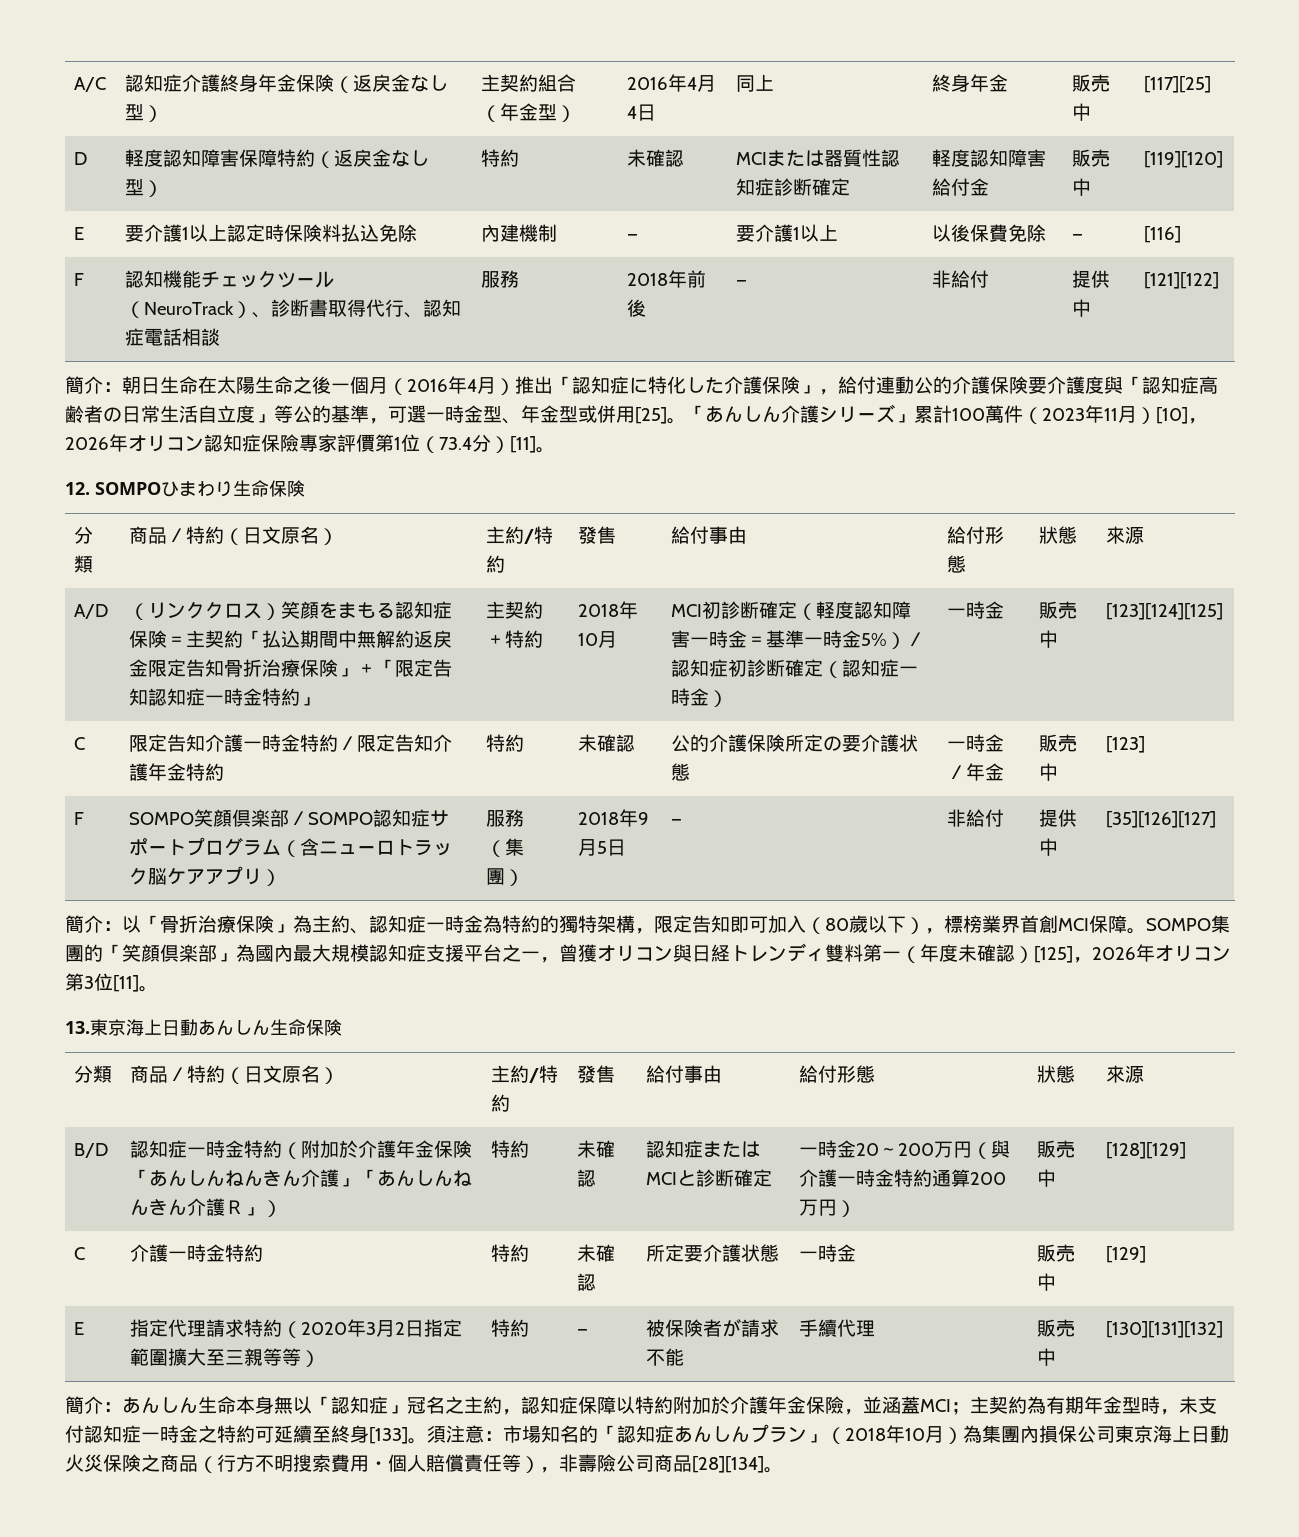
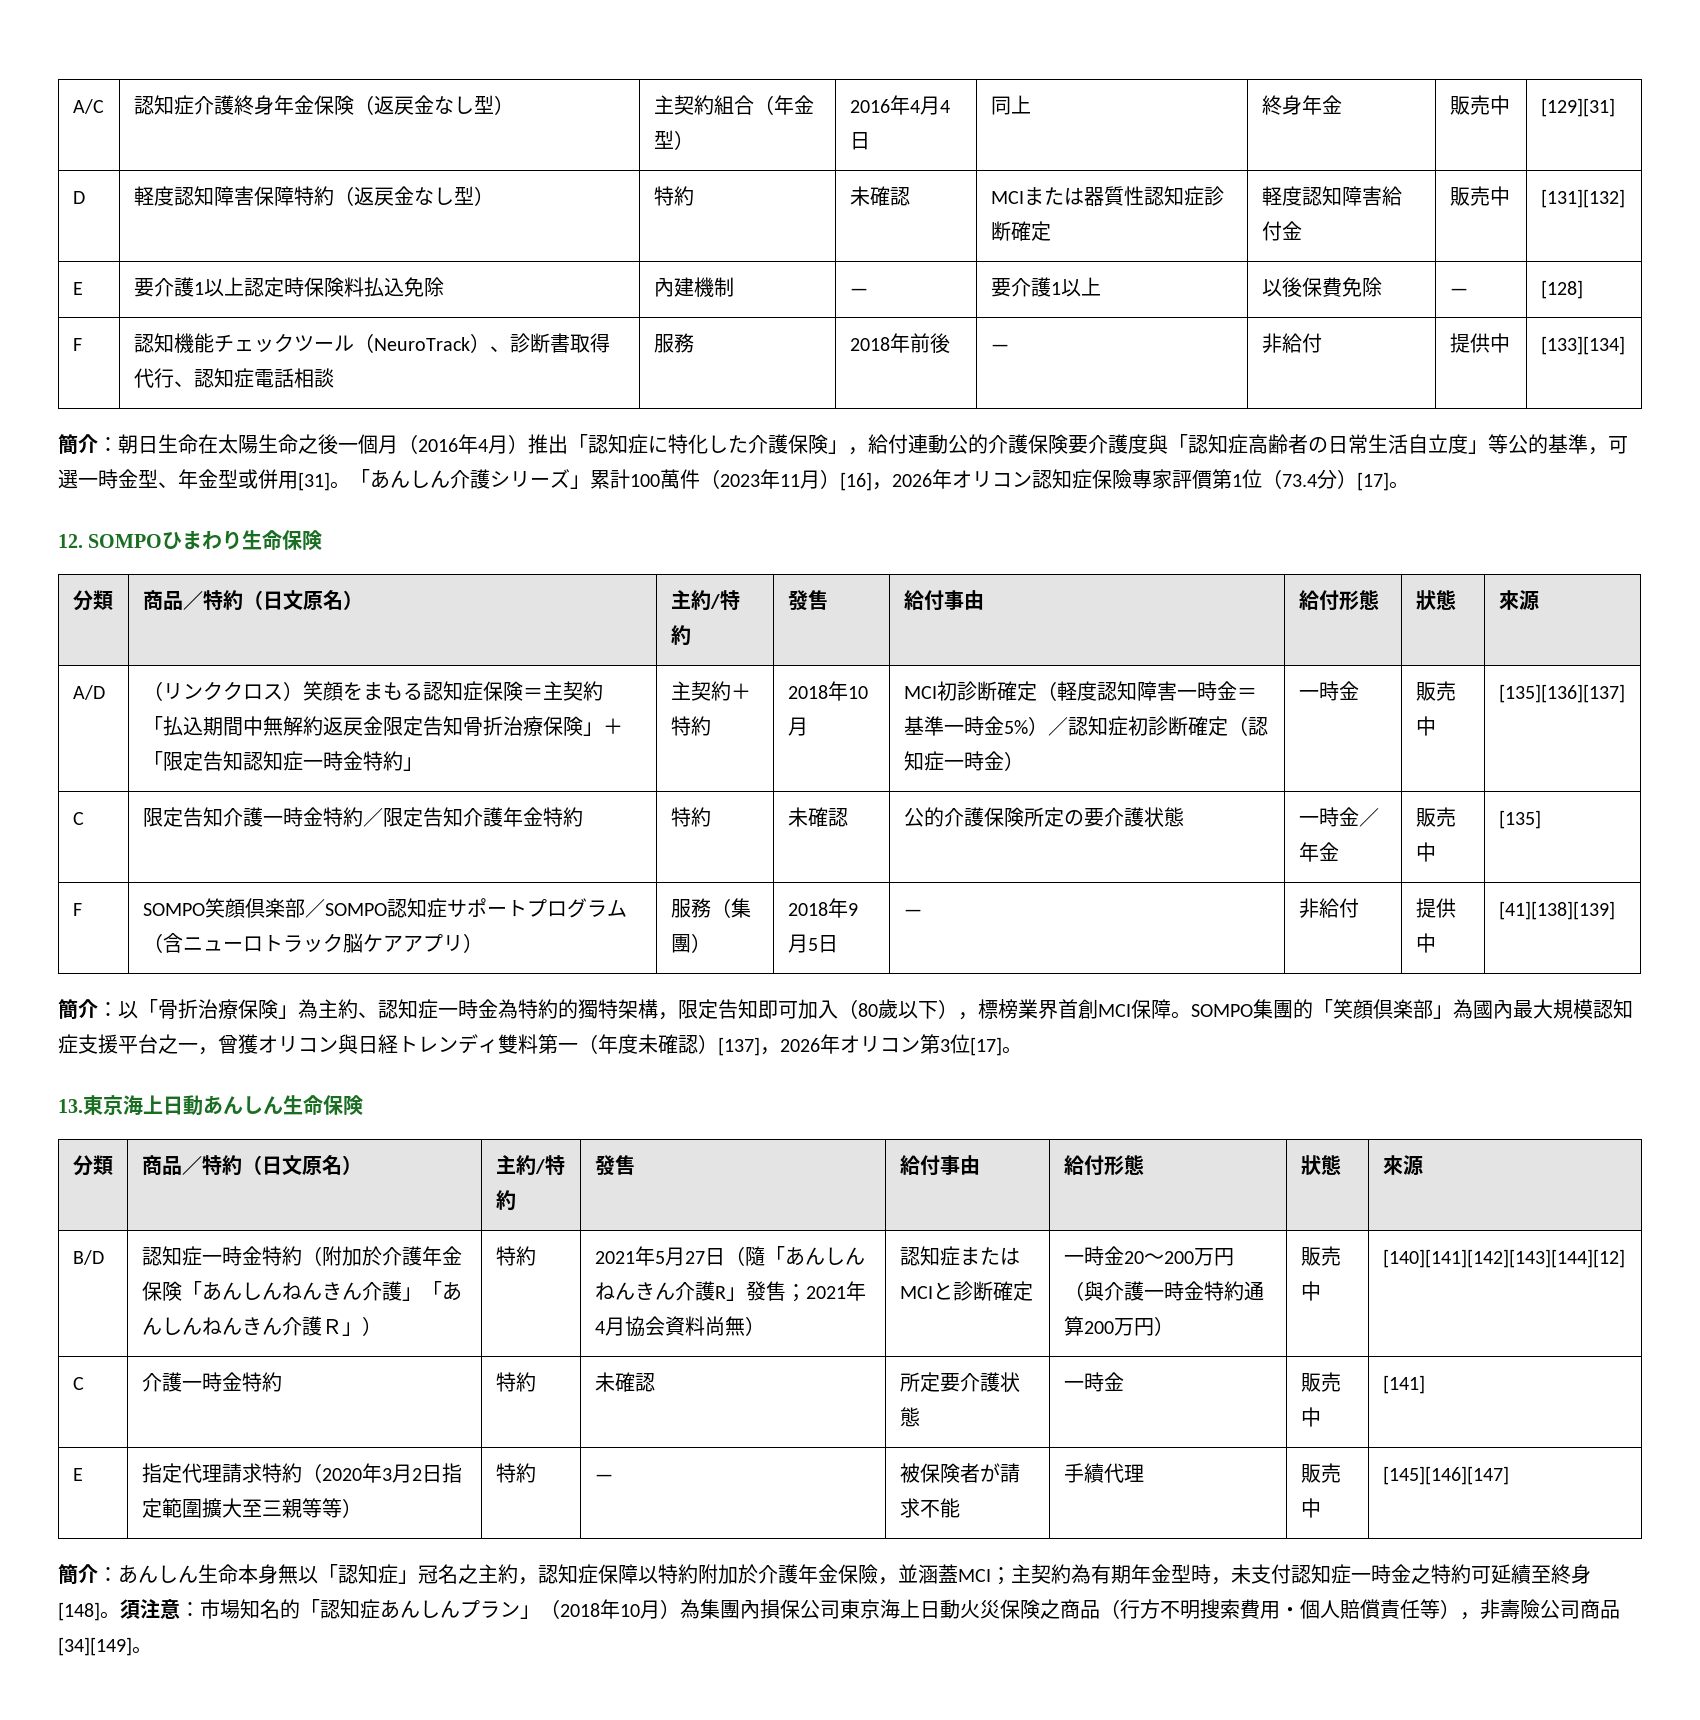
- A/C | 認知症介護終身年金保険（返戻金なし型） | 主契約組合（年金型） | 2016年4月4日 | 同上 | 終身年金 | 販売中 | [117][25]
+ A/C | 認知症介護終身年金保険（返戻金なし型） | 主契約組合（年金型） | 2016年4月4日 | 同上 | 終身年金 | 販売中 | [129][31]
- D | 軽度認知障害保障特約（返戻金なし型） | 特約 | 未確認 | MCIまたは器質性認知症診断確定 | 軽度認知障害給付金 | 販売中 | [119][120]
+ D | 軽度認知障害保障特約（返戻金なし型） | 特約 | 未確認 | MCIまたは器質性認知症診断確定 | 軽度認知障害給付金 | 販売中 | [131][132]
- E | 要介護1以上認定時保険料払込免除 | 內建機制 | — | 要介護1以上 | 以後保費免除 | — | [116]
+ E | 要介護1以上認定時保険料払込免除 | 內建機制 | — | 要介護1以上 | 以後保費免除 | — | [128]
- F | 認知機能チェックツール（NeuroTrack）、診断書取得代行、認知症電話相談 | 服務 | 2018年前後 | — | 非給付 | 提供中 | [121][122]
+ F | 認知機能チェックツール（NeuroTrack）、診断書取得代行、認知症電話相談 | 服務 | 2018年前後 | — | 非給付 | 提供中 | [133][134]
- 簡介：朝日生命在太陽生命之後一個月（2016年4月）推出「認知症に特化した介護保険」，給付連動公的介護保険要介護度與「認知症高齢者の日常生活自立度」等公的基準，可選一時金型、年金型或併用[25]。
+ 簡介：朝日生命在太陽生命之後一個月（2016年4月）推出「認知症に特化した介護保険」，給付連動公的介護保険要介護度與「認知症高齢者の日常生活自立度」等公的基準，可選一時金型、年金型或併用[31]。
- 「あんしん介護シリーズ」累計100萬件（2023年11月）[10]，2026年オリコン認知症保險專家評價第1位（73.4分）[11]。
+ 「あんしん介護シリーズ」累計100萬件（2023年11月）[16]，2026年オリコン認知症保險專家評價第1位（73.4分）[17]。
- [123][124][125]
+ [135][136][137]
- C | 限定告知介護一時金特約／限定告知介護年金特約 | 特約 | 未確認 | 公的介護保険所定の要介護状態 | 一時金／年金 | 販売中 | [123]
+ C | 限定告知介護一時金特約／限定告知介護年金特約 | 特約 | 未確認 | 公的介護保険所定の要介護状態 | 一時金／年金 | 販売中 | [135]
- F | SOMPO笑顔倶楽部／SOMPO認知症サポートプログラム（含ニューロトラック脳ケアアプリ） | 服務（集團） | 2018年9月5日 | — | 非給付 | 提供中 | [35][126][127]
+ F | SOMPO笑顔倶楽部／SOMPO認知症サポートプログラム（含ニューロトラック脳ケアアプリ） | 服務（集團） | 2018年9月5日 | — | 非給付 | 提供中 | [41][138][139]
- SOMPO集團的「笑顔倶楽部」為國內最大規模認知症支援平台之一，曾獲オリコン與日経トレンディ雙料第一（年度未確認）[125]，2026年オリコン第3位[11]。
+ SOMPO集團的「笑顔倶楽部」為國內最大規模認知症支援平台之一，曾獲オリコン與日経トレンディ雙料第一（年度未確認）[137]，2026年オリコン第3位[17]。
- 認知症一時金特約（附加於介護年金保険「あんしんねんきん介護」「あんしんねんきん介護Ｒ」） | 特約 | 未確認
+ 認知症一時金特約（附加於介護年金保険「あんしんねんきん介護」「あんしんねんきん介護Ｒ」） | 特約 | 2021年5月27日（隨「あんしんねんきん介護R」發售；2021年4月協会資料尚無）
- [128][129]
+ [140][141][142][143][144][12]
- C | 介護一時金特約 | 特約 | 未確認 | 所定要介護状態 | 一時金 | 販売中 | [129]
+ C | 介護一時金特約 | 特約 | 未確認 | 所定要介護状態 | 一時金 | 販売中 | [141]
- E | 指定代理請求特約（2020年3月2日指定範圍擴大至三親等等） | 特約 | — | 被保険者が請求不能 | 手續代理 | 販売中 | [130][131][132]
+ E | 指定代理請求特約（2020年3月2日指定範圍擴大至三親等等） | 特約 | — | 被保険者が請求不能 | 手續代理 | 販売中 | [145][146][147]
- 簡介：あんしん生命本身無以「認知症」冠名之主約，認知症保障以特約附加於介護年金保險，並涵蓋MCI；主契約為有期年金型時，未支付認知症一時金之特約可延續至終身[133]。
+ 簡介：あんしん生命本身無以「認知症」冠名之主約，認知症保障以特約附加於介護年金保險，並涵蓋MCI；主契約為有期年金型時，未支付認知症一時金之特約可延續至終身[148]。
- 須注意：市場知名的「認知症あんしんプラン」（2018年10月）為集團內損保公司東京海上日動火災保険之商品（行方不明搜索費用・個人賠償責任等），非壽險公司商品[28][134]。
+ 須注意：市場知名的「認知症あんしんプラン」（2018年10月）為集團內損保公司東京海上日動火災保険之商品（行方不明搜索費用・個人賠償責任等），非壽險公司商品[34][149]。

